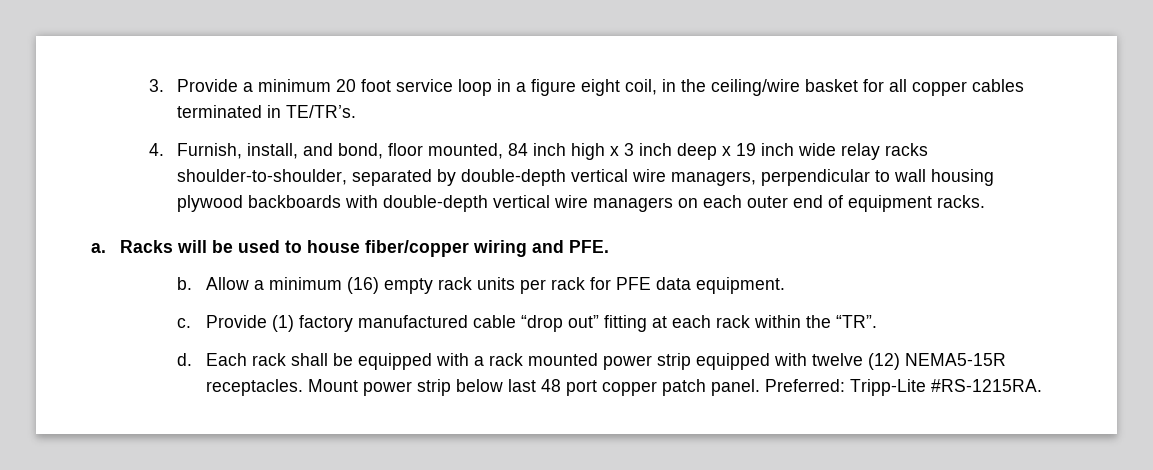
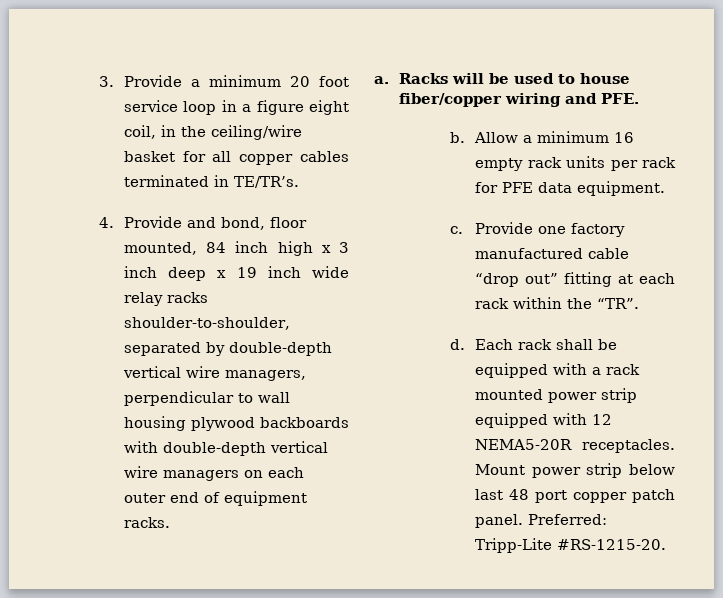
- 4. Furnish, install, and bond, floor mounted, 84 inch high x 3 inch deep x 19 inch wide relay racks shoulder-to-shoulder, separated by double-depth vertical wire managers, perpendicular to wall housing plywood backboards with double-depth vertical wire managers on each outer end of equipment racks.
+ 4. Provide and bond, floor mounted, 84 inch high x 3 inch deep x 19 inch wide relay racks shoulder-to-shoulder, separated by double-depth vertical wire managers, perpendicular to wall housing plywood backboards with double-depth vertical wire managers on each outer end of equipment racks.
- Allow a minimum (16) empty rack units per rack for PFE data equipment.
+ Allow a minimum 16 empty rack units per rack for PFE data equipment.
- Provide (1) factory manufactured cable “drop out” fitting at each rack within the “TR”.
+ Provide one factory manufactured cable “drop out” fitting at each rack within the “TR”.
- Each rack shall be equipped with a rack mounted power strip equipped with twelve (12) NEMA5-15R receptacles.
+ Each rack shall be equipped with a rack mounted power strip equipped with 12 NEMA5-20R receptacles.
- Preferred: Tripp-Lite #RS-1215RA.
+ Preferred: Tripp-Lite #RS-1215-20.

